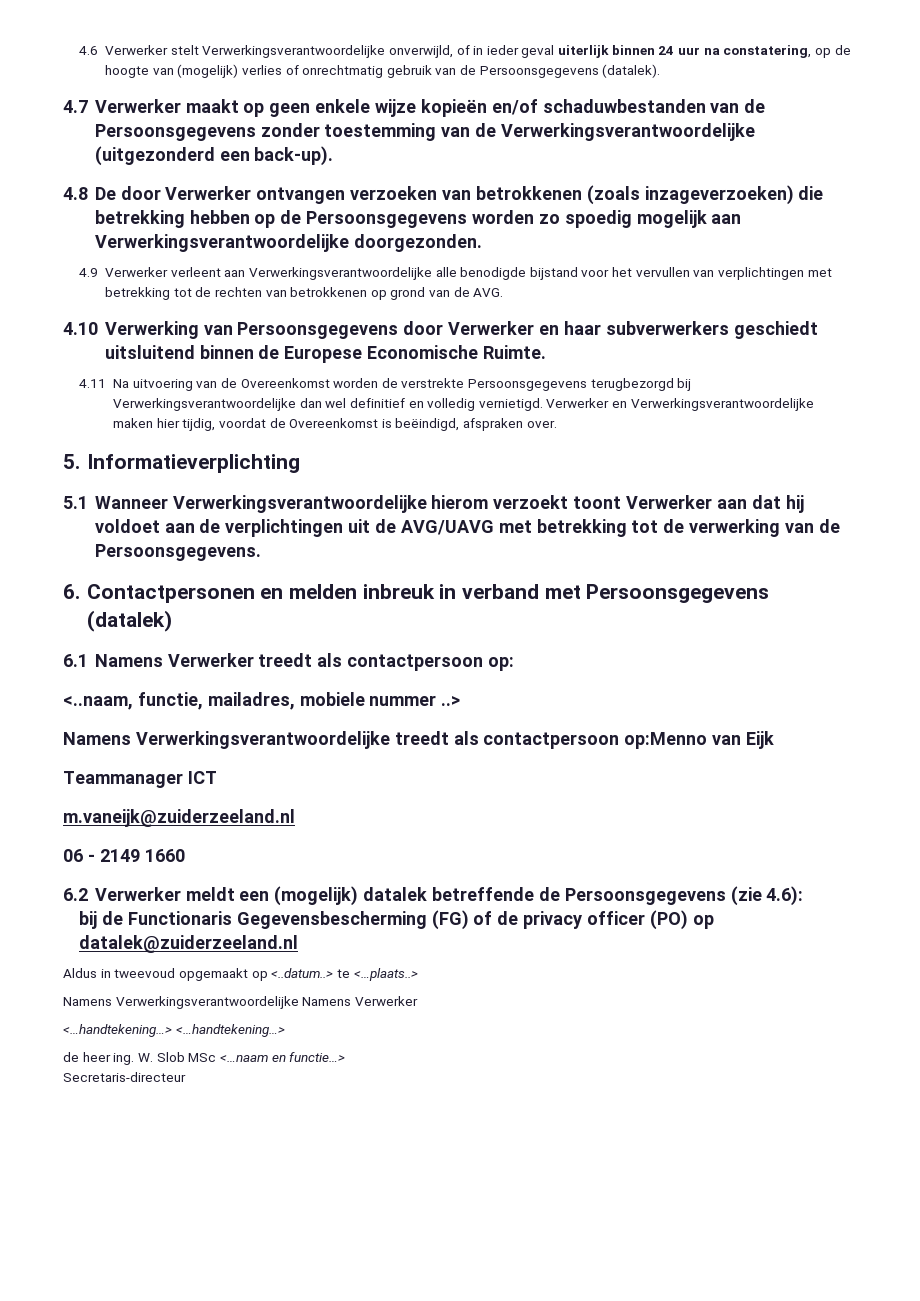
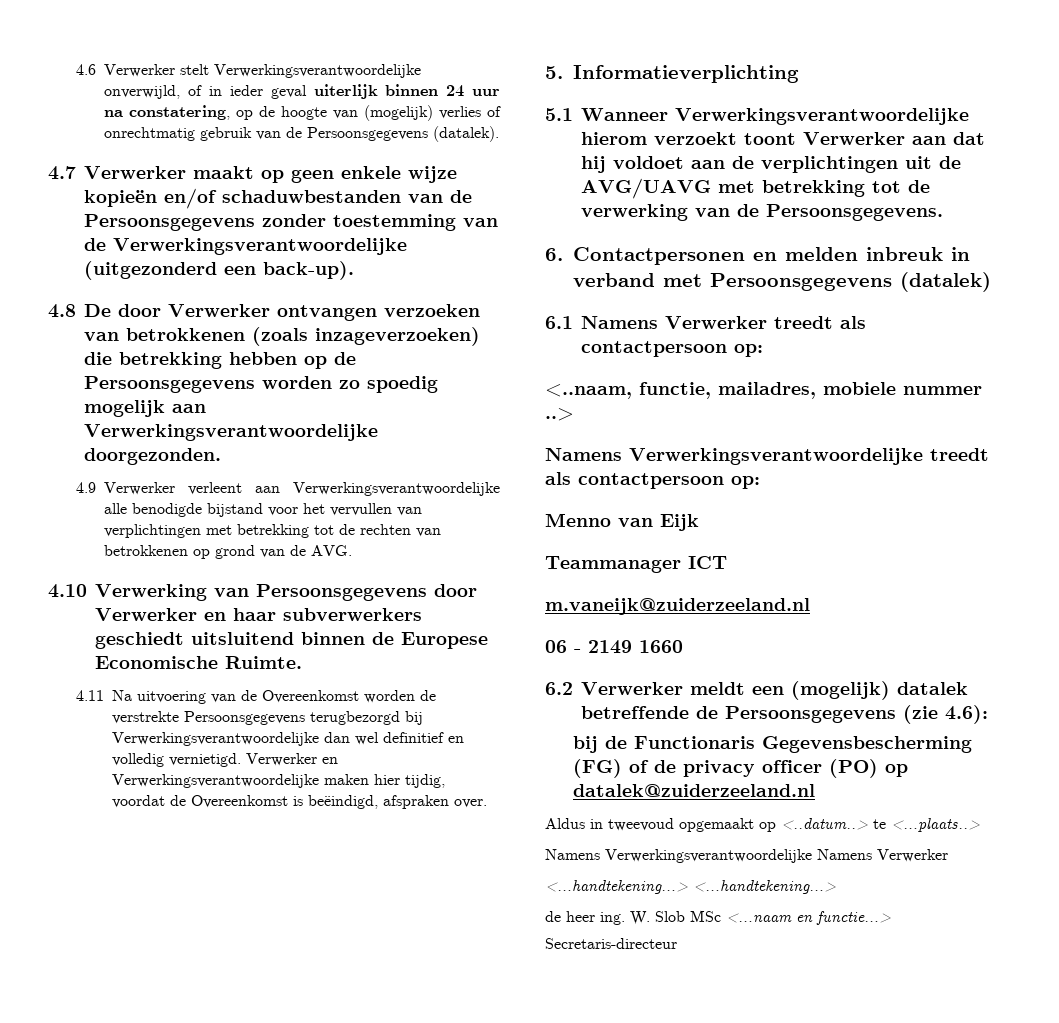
- Namens Verwerkingsverantwoordelijke treedt als contactpersoon op:Menno van Eijk
+ Namens Verwerkingsverantwoordelijke treedt als contactpersoon op:
+ Menno van Eijk

